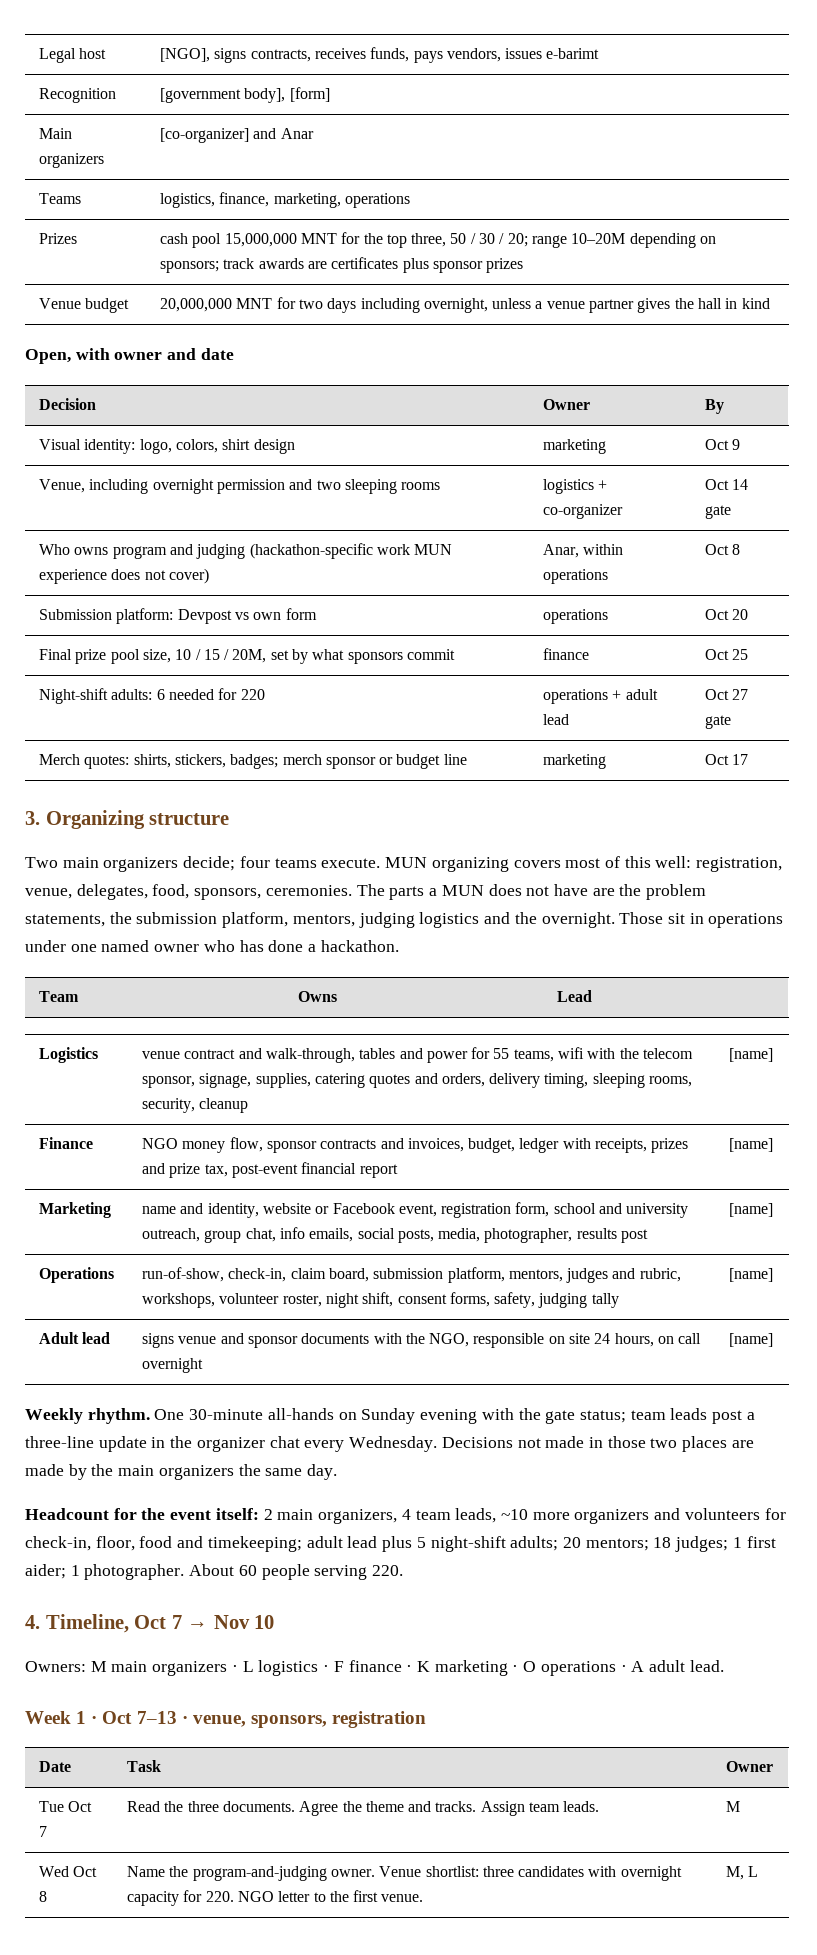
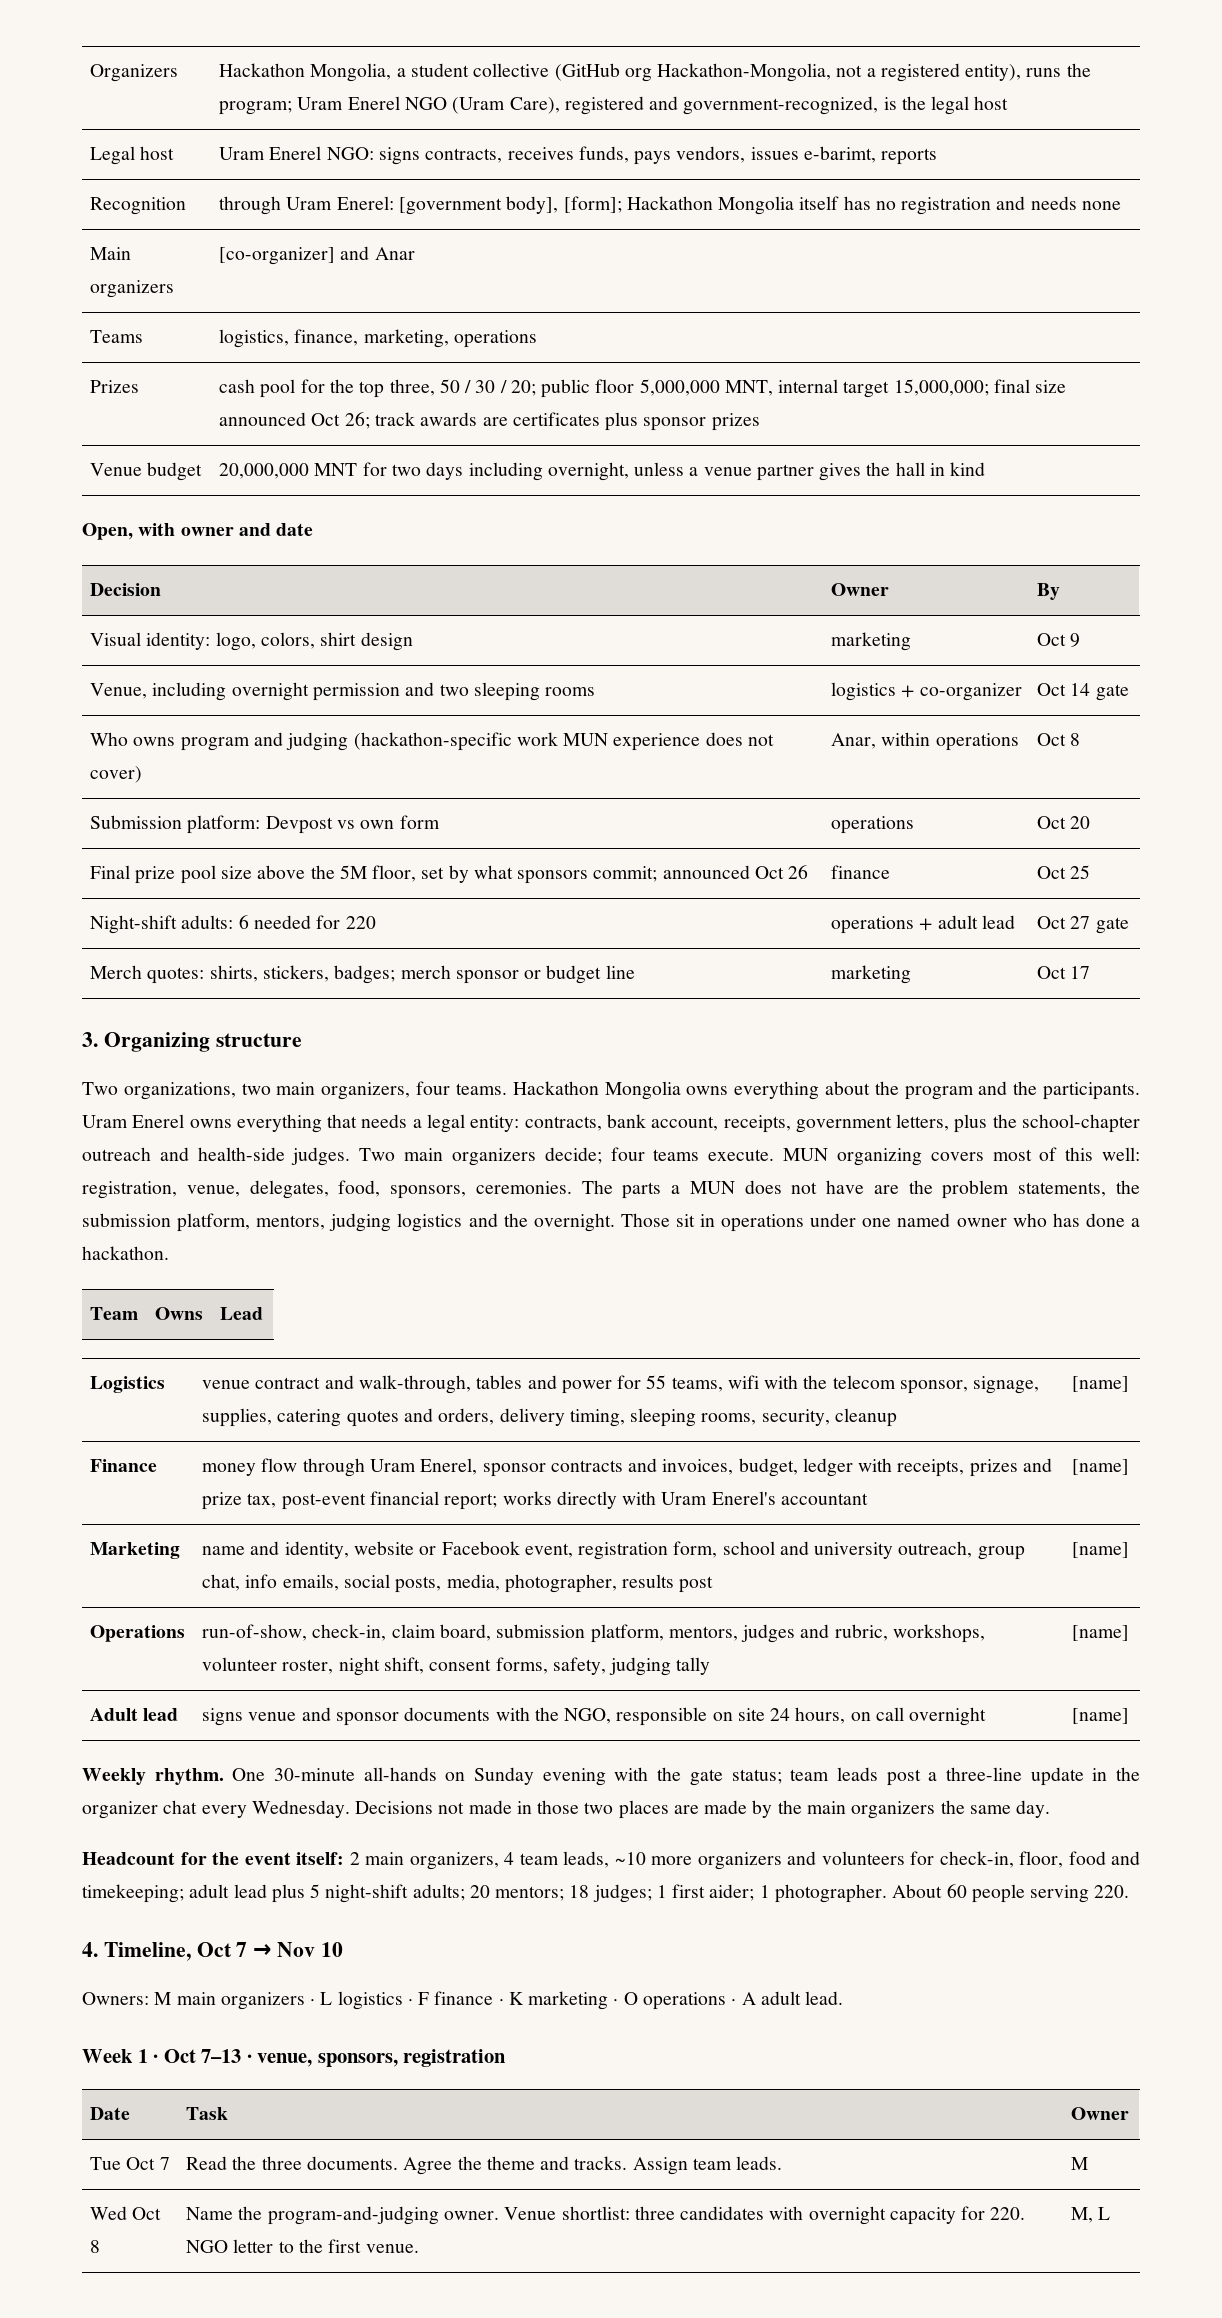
+ Organizers | Hackathon Mongolia, a student collective (GitHub org Hackathon-Mongolia, not a registered entity), runs the program; Uram Enerel NGO (Uram Care), registered and government-recognized, is the legal host
- Legal host | [NGO], signs contracts, receives funds, pays vendors, issues e-barimt
+ Legal host | Uram Enerel NGO: signs contracts, receives funds, pays vendors, issues e-barimt, reports
- Recognition | [government body], [form]
+ Recognition | through Uram Enerel: [government body], [form]; Hackathon Mongolia itself has no registration and needs none
- Prizes | cash pool 15,000,000 MNT for the top three, 50 / 30 / 20; range 10–20M depending on sponsors; track awards are certificates plus sponsor prizes
+ Prizes | cash pool for the top three, 50 / 30 / 20; public floor 5,000,000 MNT, internal target 15,000,000; final size announced Oct 26; track awards are certificates plus sponsor prizes
- Final prize pool size, 10 / 15 / 20M, set by what sponsors commit | finance | Oct 25
+ Final prize pool size above the 5M floor, set by what sponsors commit; announced Oct 26 | finance | Oct 25
- Two main organizers decide; four teams execute.
+ Two organizations, two main organizers, four teams. Hackathon Mongolia owns everything about the program and the participants. Uram Enerel owns everything that needs a legal entity: contracts, bank account, receipts, government letters, plus the school-chapter outreach and health-side judges. Two main organizers decide; four teams execute.
- Finance | NGO money flow, sponsor contracts and invoices, budget, ledger with receipts, prizes and prize tax, post-event financial report | [name]
+ Finance | money flow through Uram Enerel, sponsor contracts and invoices, budget, ledger with receipts, prizes and prize tax, post-event financial report; works directly with Uram Enerel's accountant | [name]

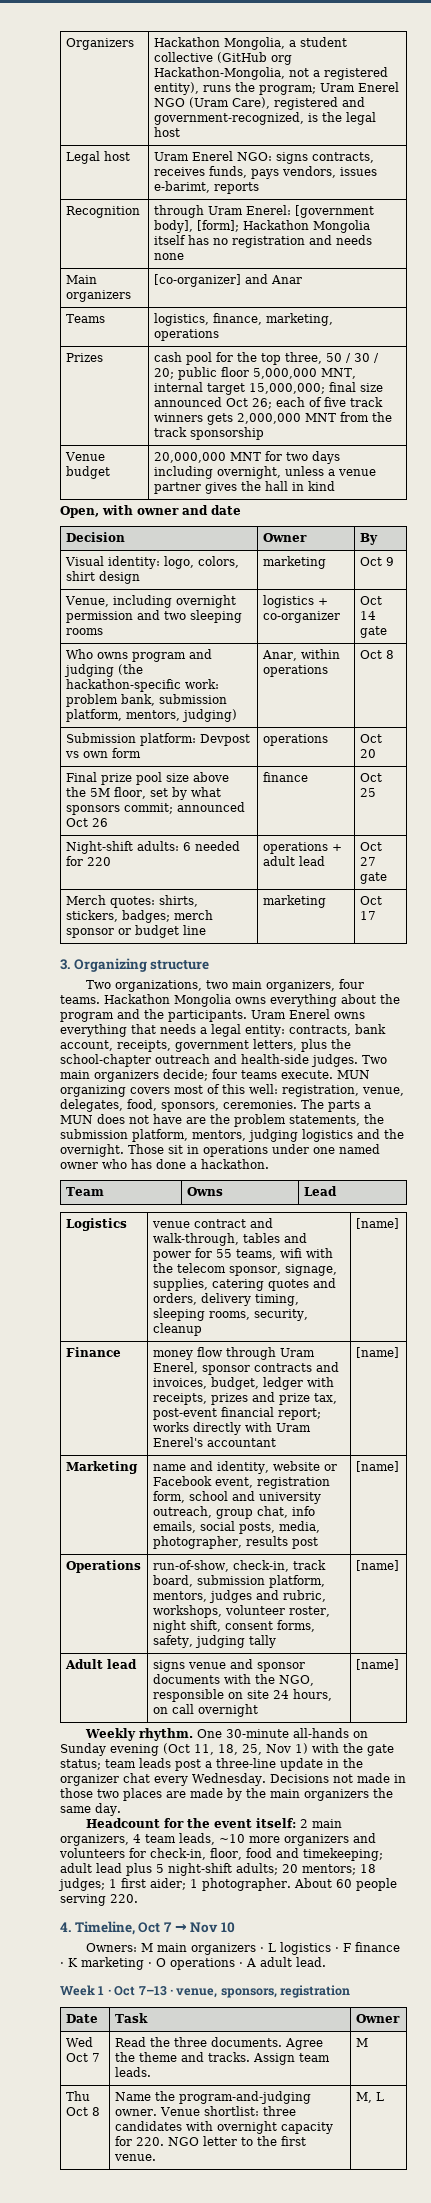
- Prizes | cash pool for the top three, 50 / 30 / 20; public floor 5,000,000 MNT, internal target 15,000,000; final size announced Oct 26; track awards are certificates plus sponsor prizes
+ Prizes | cash pool for the top three, 50 / 30 / 20; public floor 5,000,000 MNT, internal target 15,000,000; final size announced Oct 26; each of five track winners gets 2,000,000 MNT from the track sponsorship
- Who owns program and judging (hackathon-specific work MUN experience does not cover) | Anar, within operations | Oct 8
+ Who owns program and judging (the hackathon-specific work: problem bank, submission platform, mentors, judging) | Anar, within operations | Oct 8
- Operations | run-of-show, check-in, claim board, submission platform, mentors, judges and rubric, workshops, volunteer roster, night shift, consent forms, safety, judging tally | [name]
+ Operations | run-of-show, check-in, track board, submission platform, mentors, judges and rubric, workshops, volunteer roster, night shift, consent forms, safety, judging tally | [name]
- One 30-minute all-hands on Sunday evening with the gate status; team leads post a three-line update in the organizer chat every Wednesday.
+ One 30-minute all-hands on Sunday evening (Oct 11, 18, 25, Nov 1) with the gate status; team leads post a three-line update in the organizer chat every Wednesday.
- Tue Oct 7 | Read the three documents. Agree the theme and tracks. Assign team leads. | M
+ Wed Oct 7 | Read the three documents. Agree the theme and tracks. Assign team leads. | M
- Wed Oct 8 | Name the program-and-judging owner. Venue shortlist: three candidates with overnight capacity for 220. NGO letter to the first venue. | M, L
+ Thu Oct 8 | Name the program-and-judging owner. Venue shortlist: three candidates with overnight capacity for 220. NGO letter to the first venue. | M, L

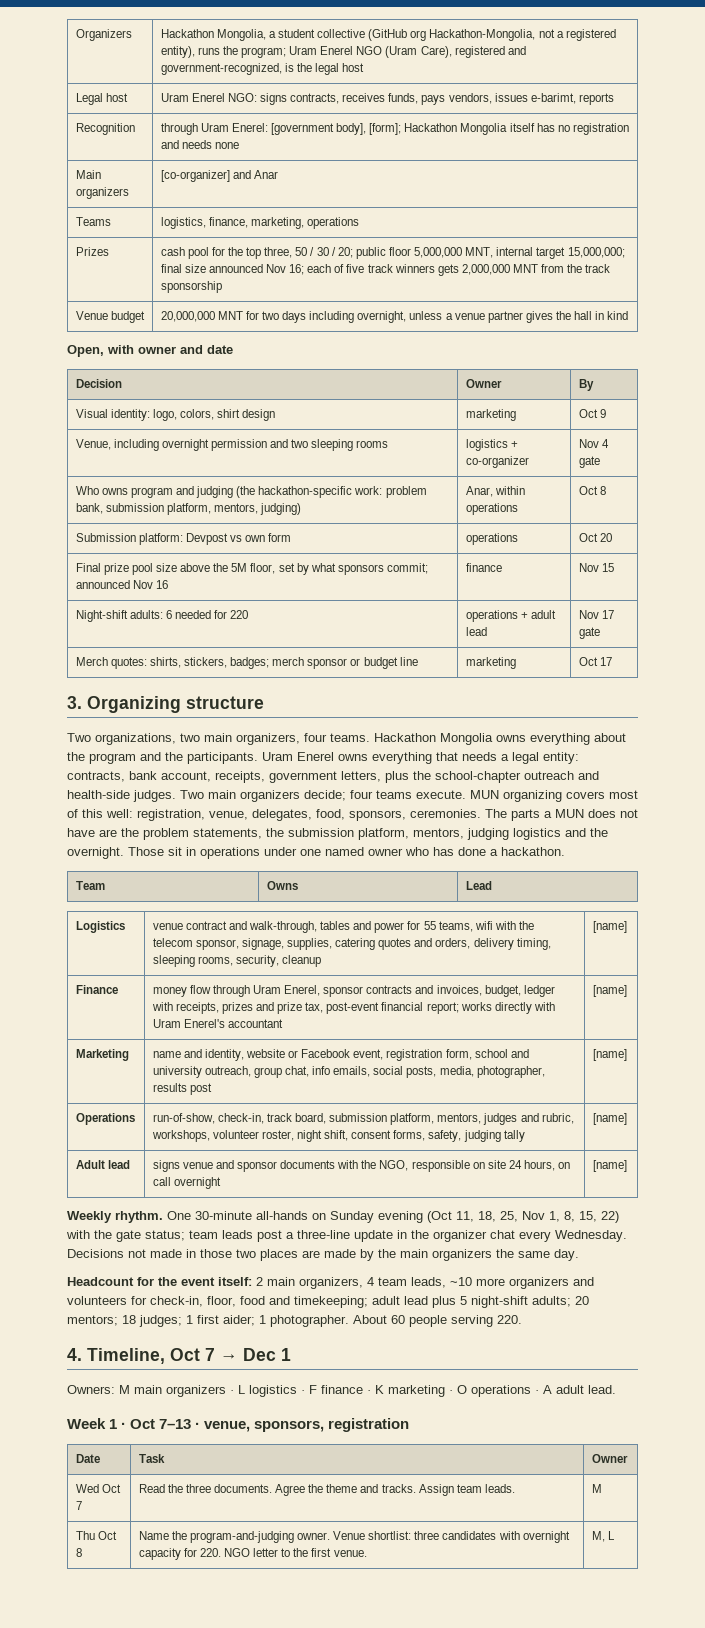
- Prizes | cash pool for the top three, 50 / 30 / 20; public floor 5,000,000 MNT, internal target 15,000,000; final size announced Oct 26; each of five track winners gets 2,000,000 MNT from the track sponsorship
+ Prizes | cash pool for the top three, 50 / 30 / 20; public floor 5,000,000 MNT, internal target 15,000,000; final size announced Nov 16; each of five track winners gets 2,000,000 MNT from the track sponsorship
- Venue, including overnight permission and two sleeping rooms | logistics + co-organizer | Oct 14 gate
+ Venue, including overnight permission and two sleeping rooms | logistics + co-organizer | Nov 4 gate
- Final prize pool size above the 5M floor, set by what sponsors commit; announced Oct 26 | finance | Oct 25
+ Final prize pool size above the 5M floor, set by what sponsors commit; announced Nov 16 | finance | Nov 15
- Night-shift adults: 6 needed for 220 | operations + adult lead | Oct 27 gate
+ Night-shift adults: 6 needed for 220 | operations + adult lead | Nov 17 gate
- One 30-minute all-hands on Sunday evening (Oct 11, 18, 25, Nov 1) with the gate status; team leads post a three-line update in the organizer chat every Wednesday.
+ One 30-minute all-hands on Sunday evening (Oct 11, 18, 25, Nov 1, 8, 15, 22) with the gate status; team leads post a three-line update in the organizer chat every Wednesday.
- 4. Timeline, Oct 7 → Nov 10
+ 4. Timeline, Oct 7 → Dec 1

